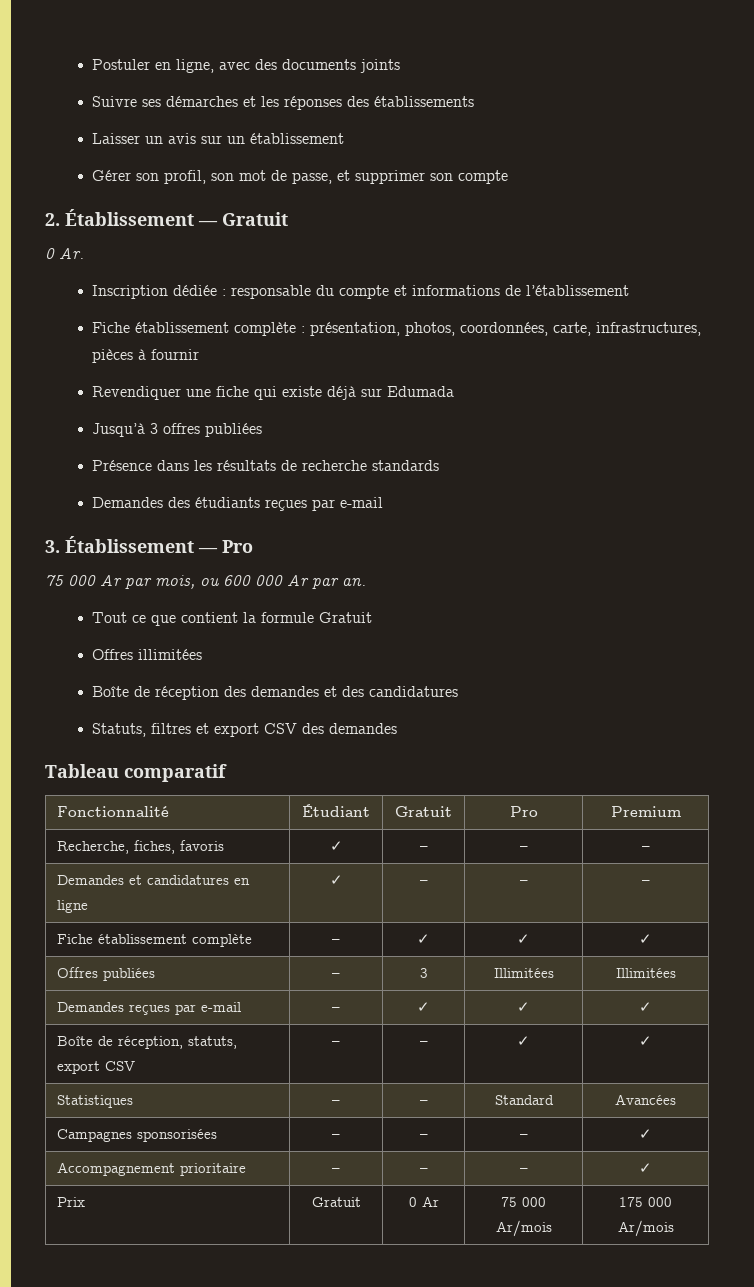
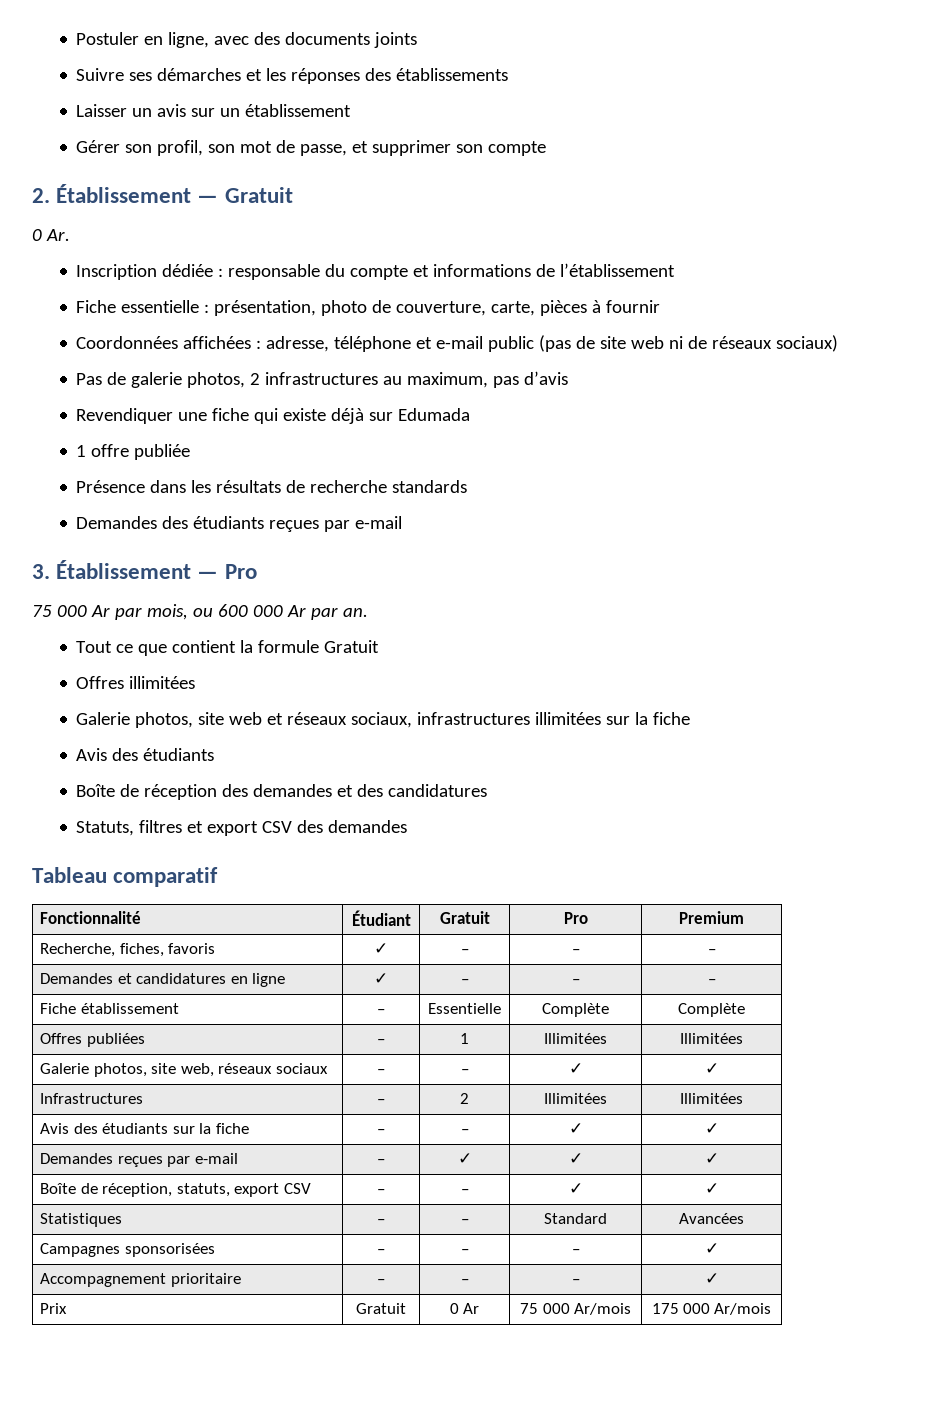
- Fiche établissement complète : présentation, photos, coordonnées, carte, infrastructures, pièces à fournir
+ Fiche essentielle : présentation, photo de couverture, carte, pièces à fournir
+ Coordonnées affichées : adresse, téléphone et e-mail public (pas de site web ni de réseaux sociaux)
+ Pas de galerie photos, 2 infrastructures au maximum, pas d’avis
- Jusqu’à 3 offres publiées
+ 1 offre publiée
+ Galerie photos, site web et réseaux sociaux, infrastructures illimitées sur la fiche
+ Avis des étudiants
- Fiche établissement complète | – | ✓ | ✓ | ✓
- Offres publiées | – | 3 | Illimitées | Illimitées
+ Fiche établissement | – | Essentielle | Complète | Complète
+ Offres publiées | – | 1 | Illimitées | Illimitées
+ Galerie photos, site web, réseaux sociaux | – | – | ✓ | ✓
+ Infrastructures | – | 2 | Illimitées | Illimitées
+ Avis des étudiants sur la fiche | – | – | ✓ | ✓

